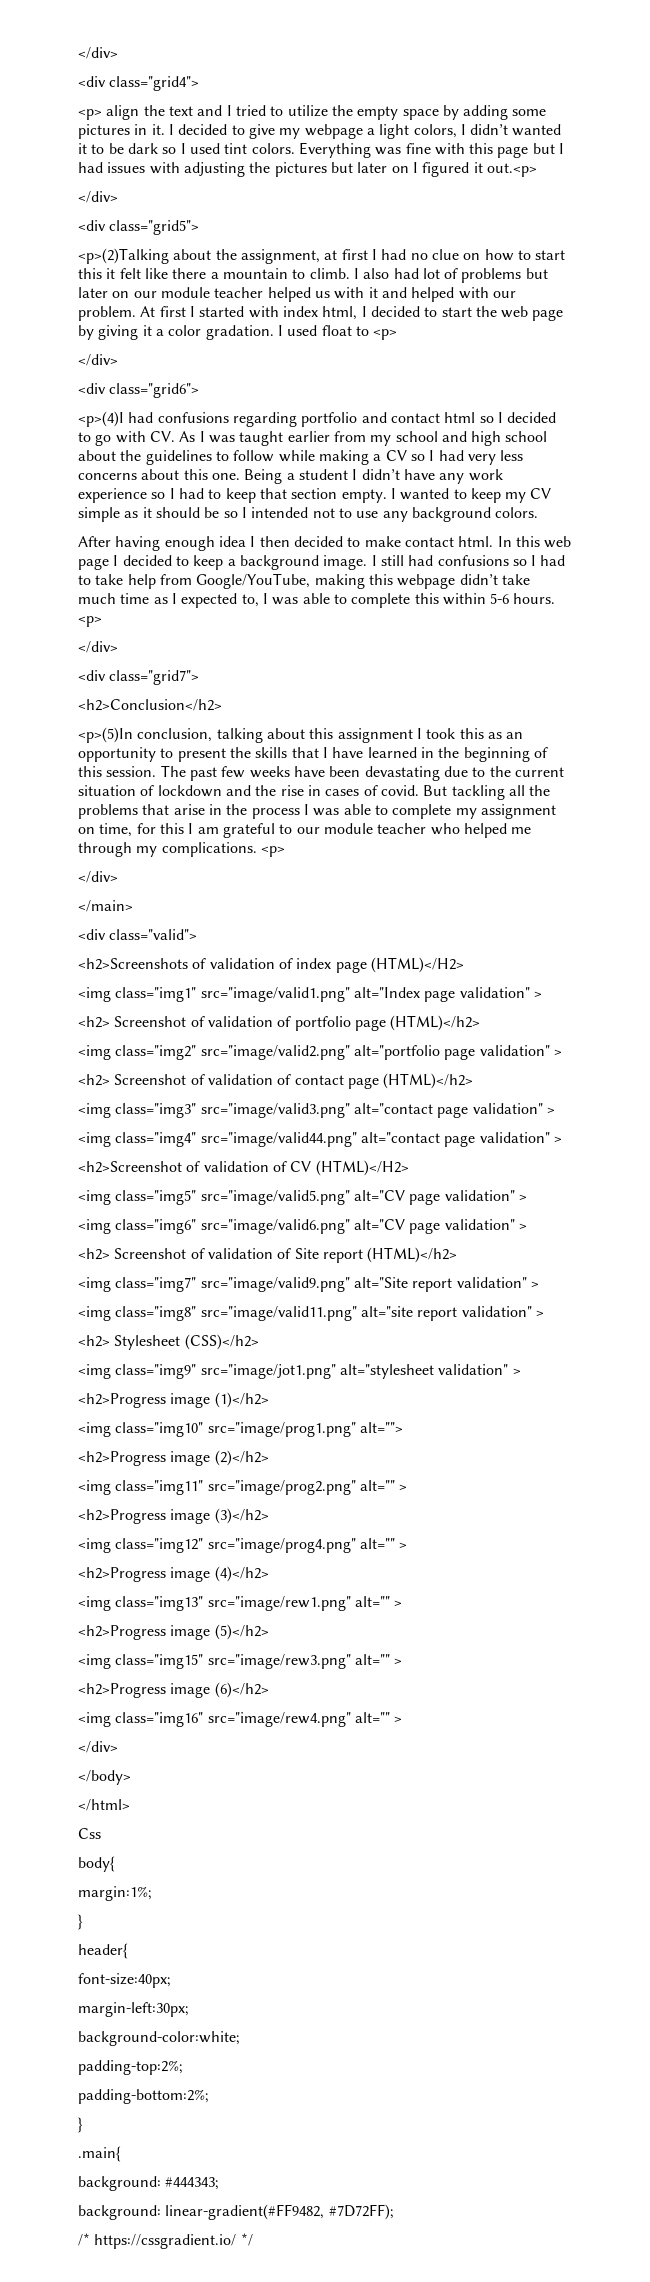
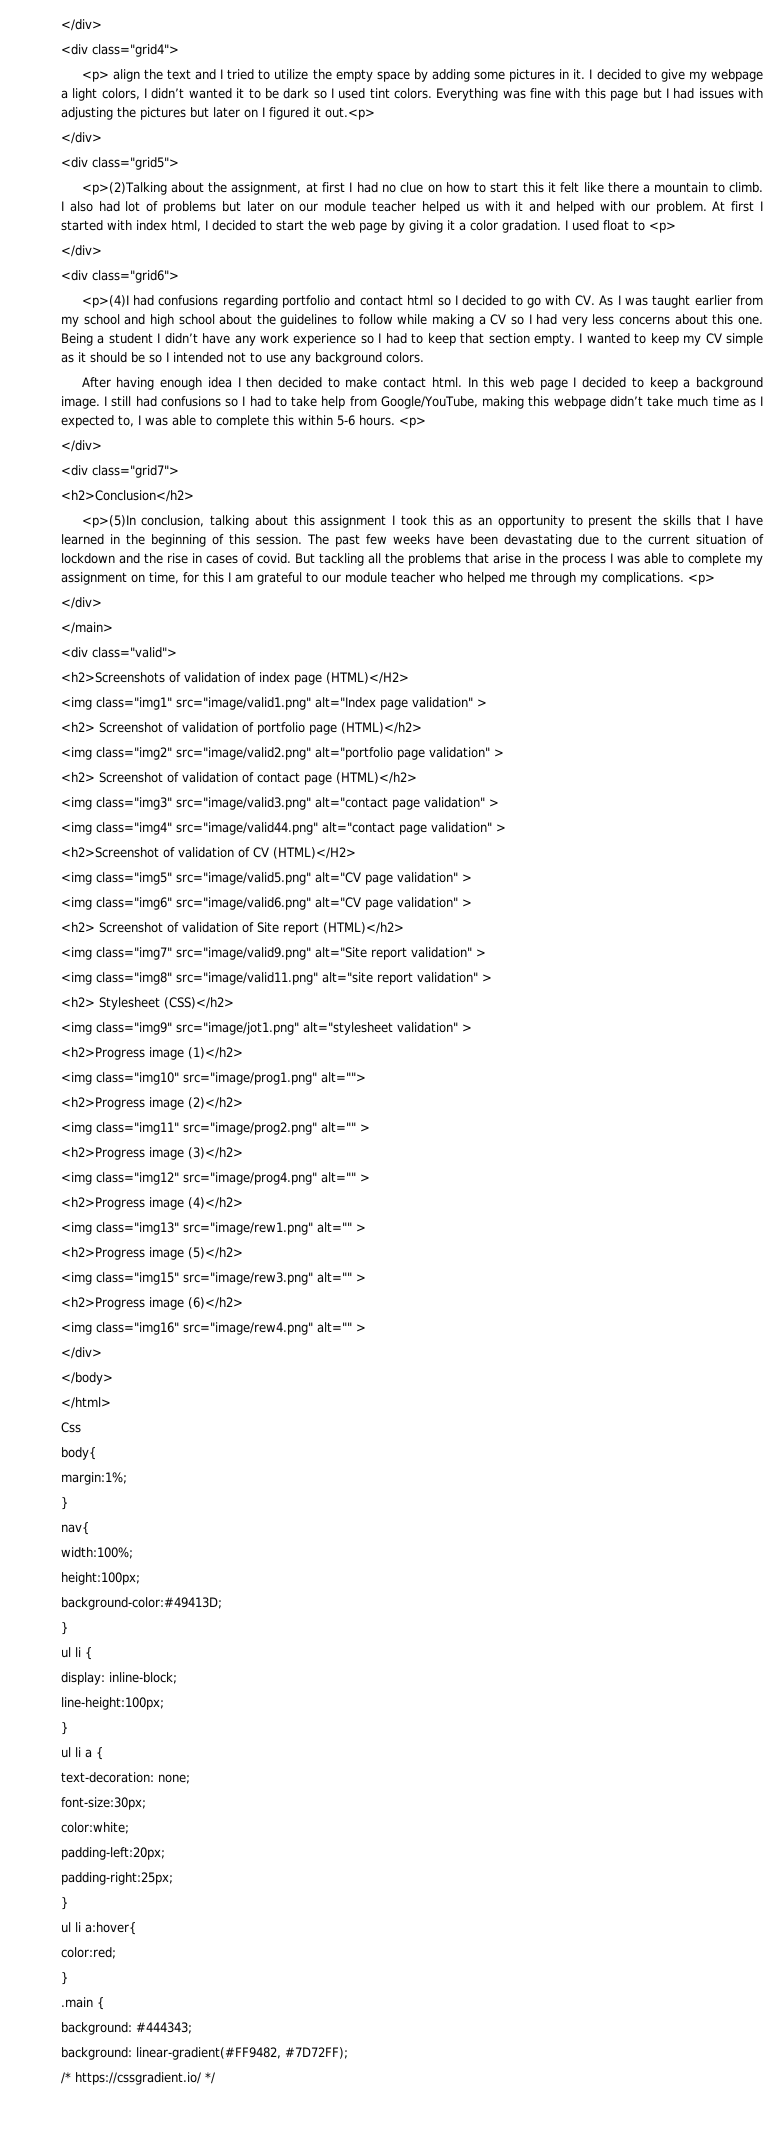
- header{
- font-size:40px;
- margin-left:30px;
- background-color:white;
- padding-top:2%;
- padding-bottom:2%;
+ nav{
+ width:100%;
+ height:100px;
+ background-color:#49413D;
  }
- .main{
+ ul li {
+ display: inline-block;
+ line-height:100px;
+ }
+ ul li a {
+ text-decoration: none;
+ font-size:30px;
+ color:white;
+ padding-left:20px;
+ padding-right:25px;
+ }
+ ul li a:hover{
+ color:red;
+ }
+ .main {

